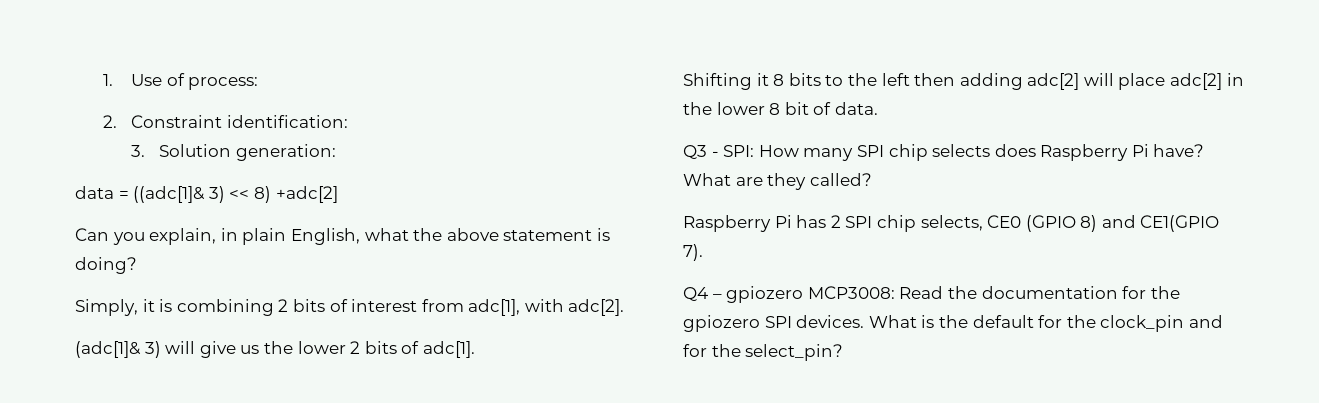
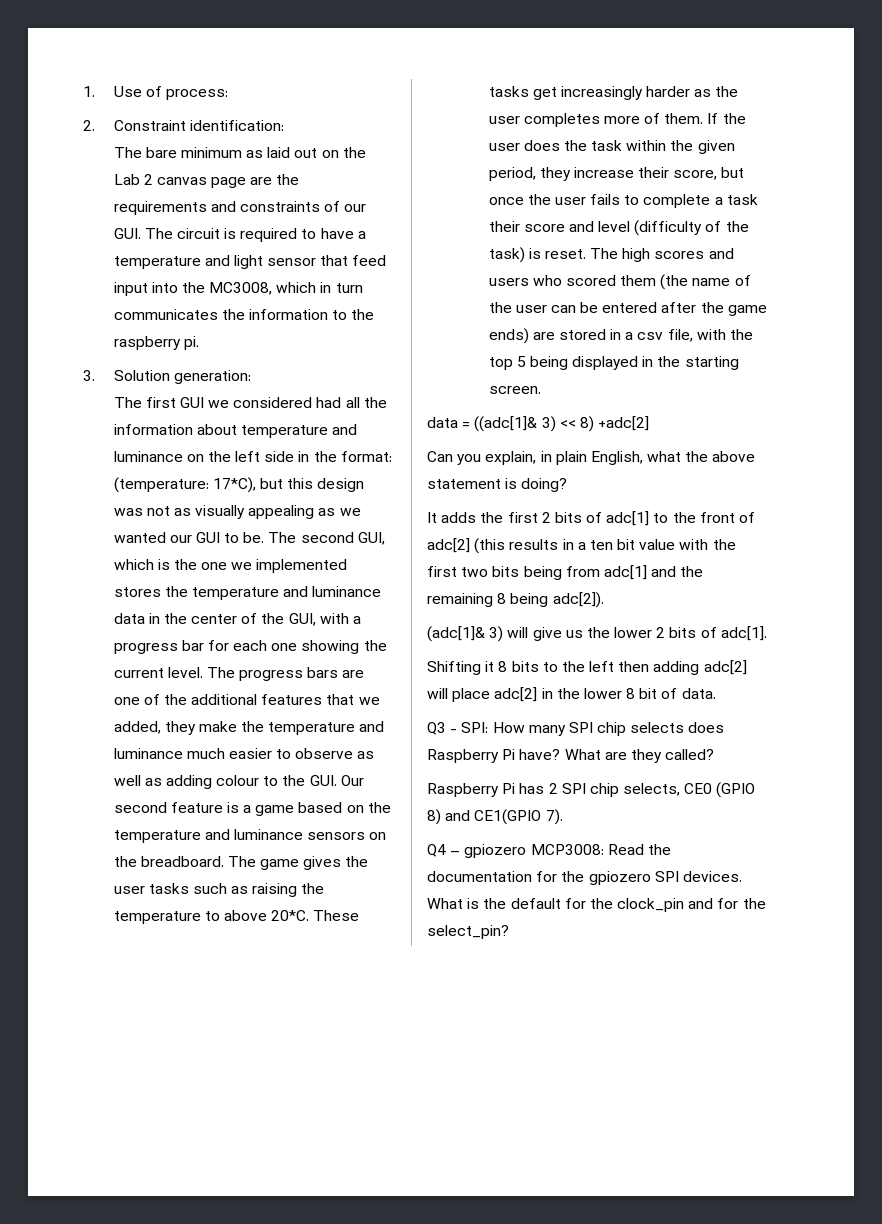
+ The bare minimum as laid out on the Lab 2 canvas page are the requirements and constraints of our GUI. The circuit is required to have a temperature and light sensor that feed input into the MC3008, which in turn communicates the information to the raspberry pi.
  3. Solution generation:
+ The first GUI we considered had all the information about temperature and luminance on the left side in the format: (temperature: 17*C), but this design was not as visually appealing as we wanted our GUI to be. The second GUI, which is the one we implemented stores the temperature and luminance data in the center of the GUI, with a progress bar for each one showing the current level. The progress bars are one of the additional features that we added, they make the temperature and luminance much easier to observe as well as adding colour to the GUI. Our second feature is a game based on the temperature and luminance sensors on the breadboard. The game gives the user tasks such as raising the temperature to above 20*C. These tasks get increasingly harder as the user completes more of them. If the user does the task within the given period, they increase their score, but once the user fails to complete a task their score and level (difficulty of the task) is reset. The high scores and users who scored them (the name of the user can be entered after the game ends) are stored in a csv file, with the top 5 being displayed in the starting screen.
- Simply, it is combining 2 bits of interest from adc[1], with adc[2].
+ It adds the first 2 bits of adc[1] to the front of adc[2] (this results in a ten bit value with the first two bits being from adc[1] and the remaining 8 being adc[2]).

